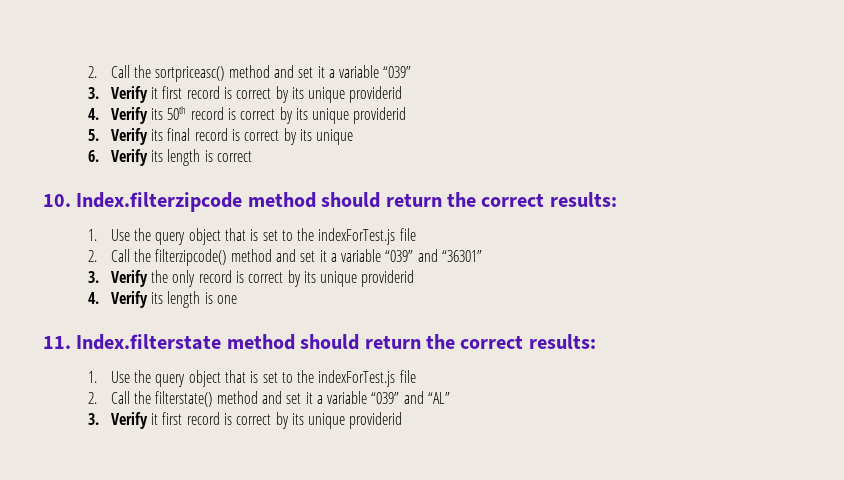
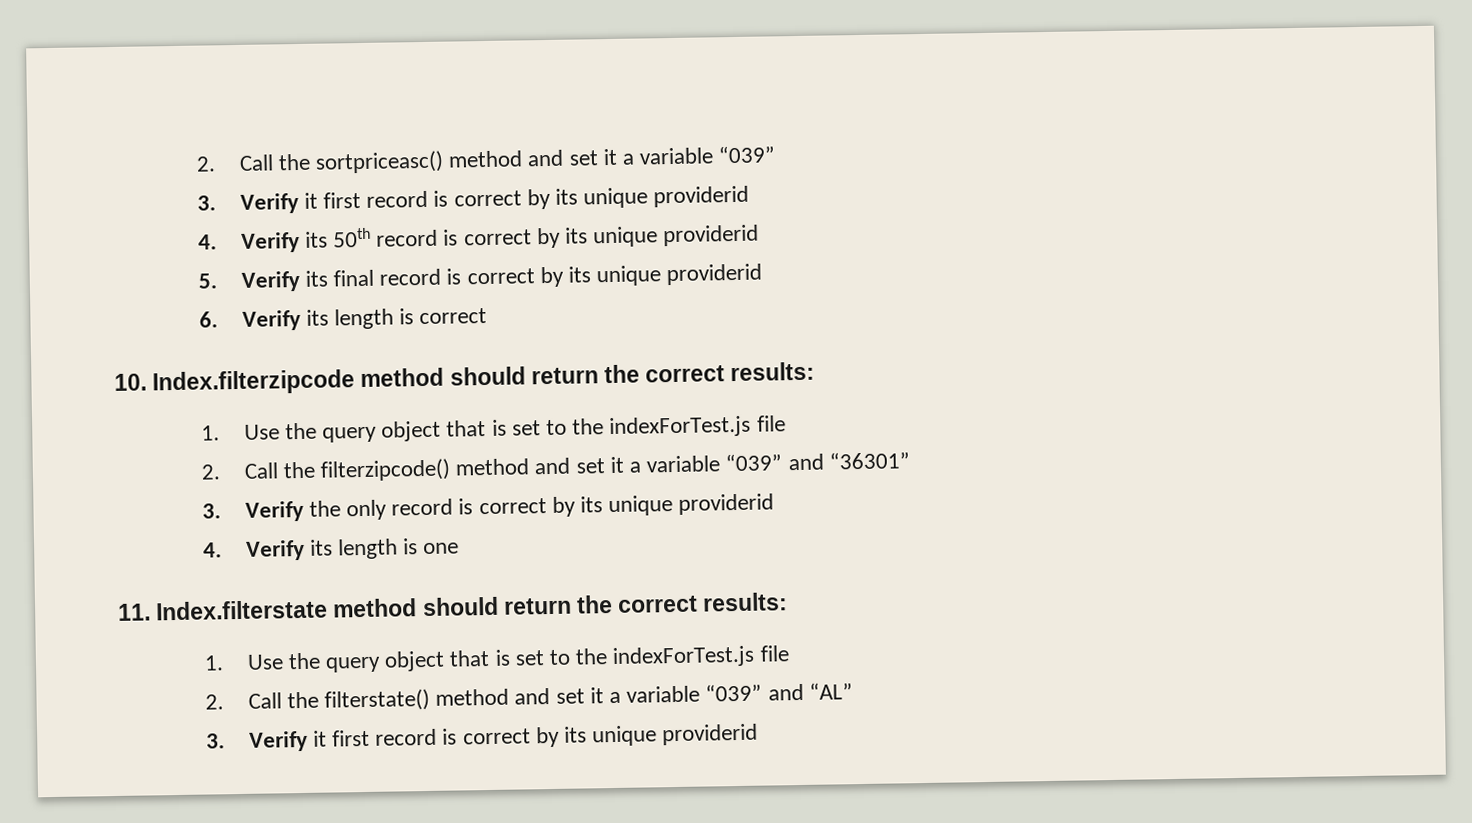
- 5. Verify its final record is correct by its unique
+ 5. Verify its final record is correct by its unique providerid

